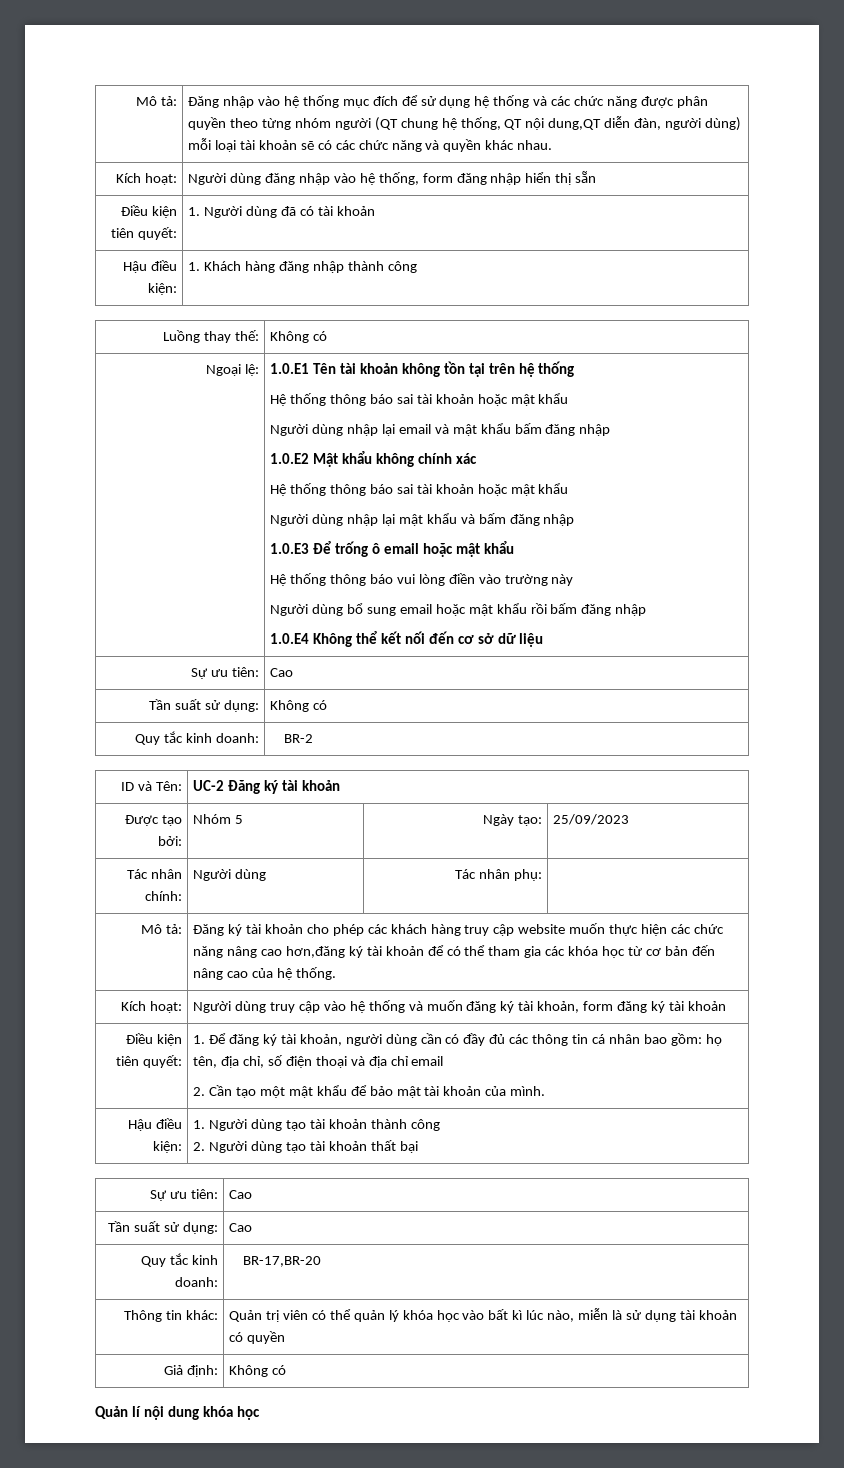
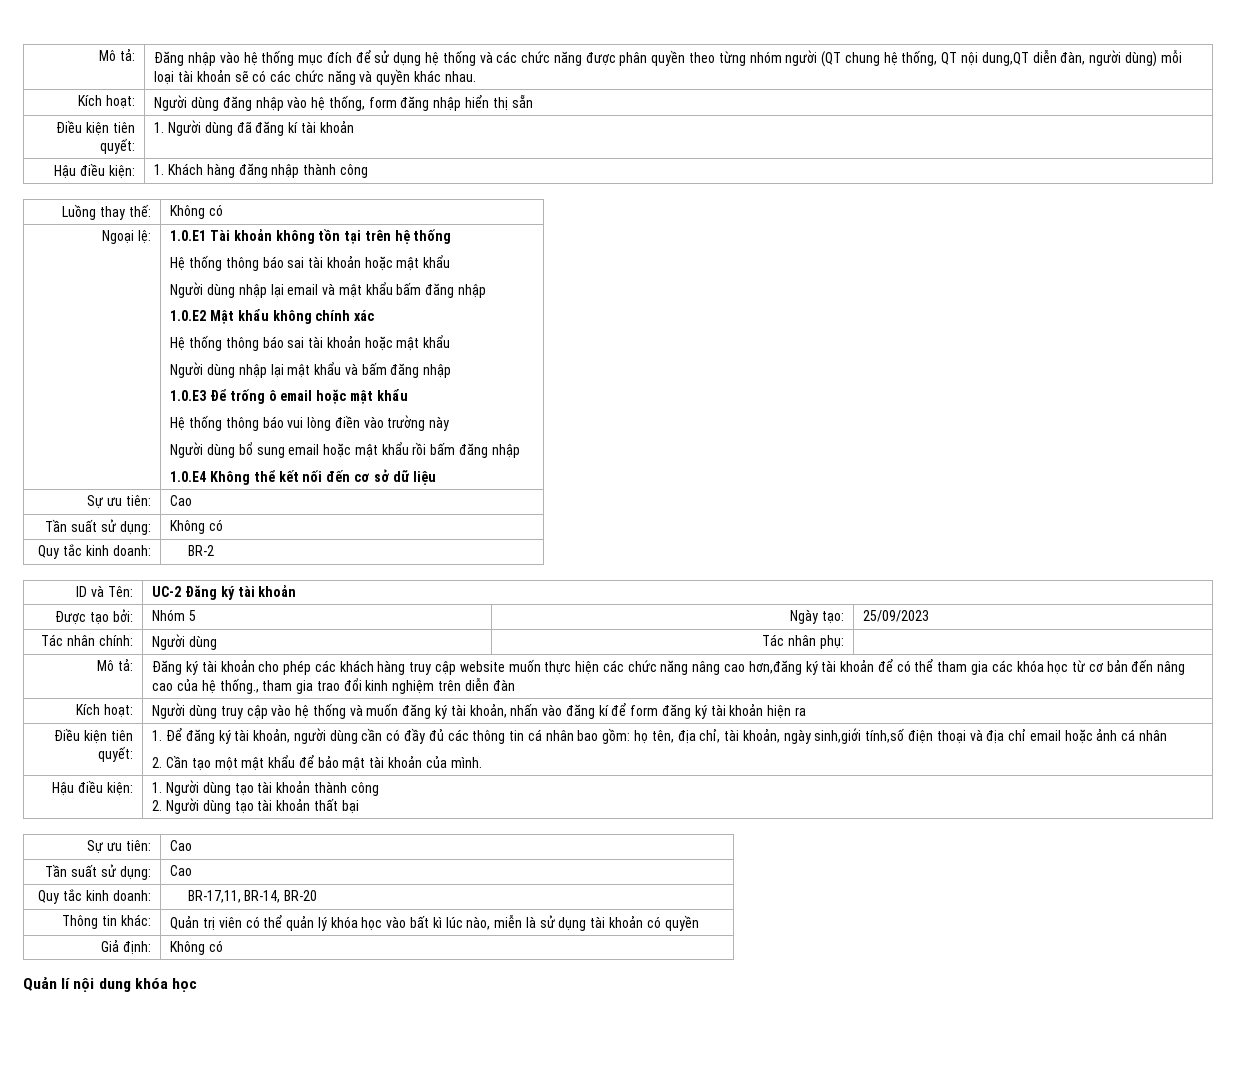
- Điều kiện tiên quyết: | 1. Người dùng đã có tài khoản
+ Điều kiện tiên quyết: | 1. Người dùng đã đăng kí tài khoản
- 1.0.E1 Tên tài khoản không tồn tại trên hệ thống
+ 1.0.E1 Tài khoản không tồn tại trên hệ thống
- Đăng ký tài khoản cho phép các khách hàng truy cập website muốn thực hiện các chức năng nâng cao hơn,đăng ký tài khoản để có thể tham gia các khóa học từ cơ bản đến nâng cao của hệ thống.
+ Đăng ký tài khoản cho phép các khách hàng truy cập website muốn thực hiện các chức năng nâng cao hơn,đăng ký tài khoản để có thể tham gia các khóa học từ cơ bản đến nâng cao của hệ thống., tham gia trao đổi kinh nghiệm trên diễn đàn
- Kích hoạt: | Người dùng truy cập vào hệ thống và muốn đăng ký tài khoản, form đăng ký tài khoản
+ Kích hoạt: | Người dùng truy cập vào hệ thống và muốn đăng ký tài khoản, nhấn vào đăng kí để form đăng ký tài khoản hiện ra
- 1. Để đăng ký tài khoản, người dùng cần có đầy đủ các thông tin cá nhân bao gồm: họ tên, địa chỉ, số điện thoại và địa chỉ email
+ 1. Để đăng ký tài khoản, người dùng cần có đầy đủ các thông tin cá nhân bao gồm: họ tên, địa chỉ, tài khoản, ngày sinh,giới tính,số điện thoại và địa chỉ email hoặc ảnh cá nhân
- Quy tắc kinh doanh: | BR-17,BR-20
+ Quy tắc kinh doanh: | BR-17,11, BR-14, BR-20

